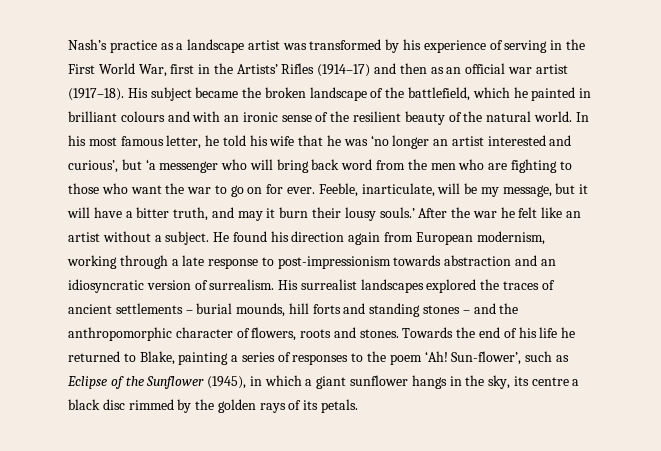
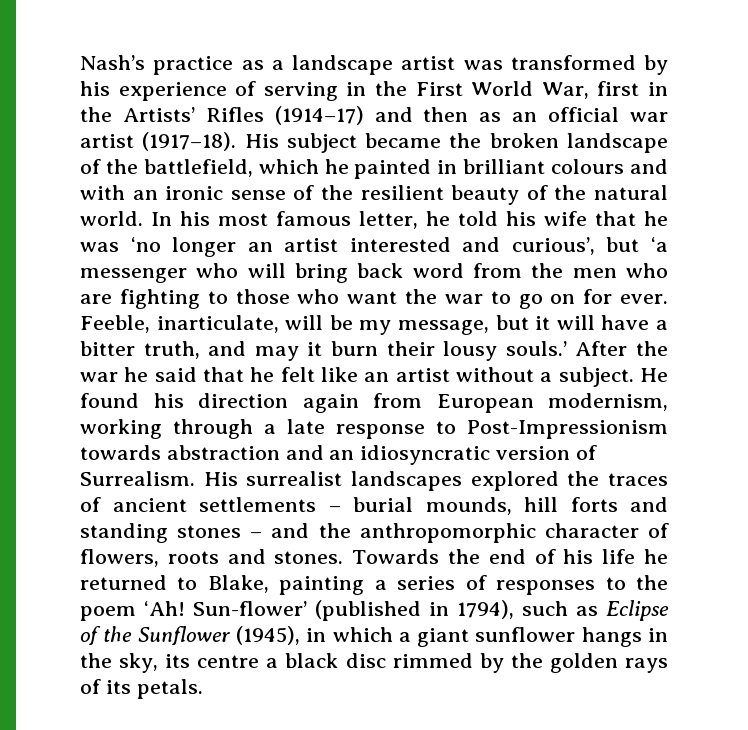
- After the war he felt like an artist without a subject.
+ After the war he said that he felt like an artist without a subject.
- He found his direction again from European modernism, working through a late response to post-impressionism towards abstraction and an idiosyncratic version of surrealism.
+ He found his direction again from European modernism, working through a late response to Post-Impressionism towards abstraction and an idiosyncratic version of Surrealism.
- Sun-flower’, such as Eclipse of the Sunflower (1945), in which a giant sunflower hangs in the sky, its centre a black disc rimmed by the golden rays of its petals.
+ Sun-flower’ (published in 1794), such as Eclipse of the Sunflower (1945), in which a giant sunflower hangs in the sky, its centre a black disc rimmed by the golden rays of its petals.

